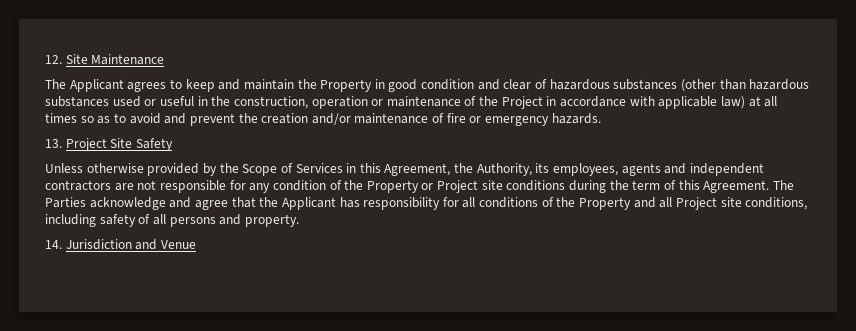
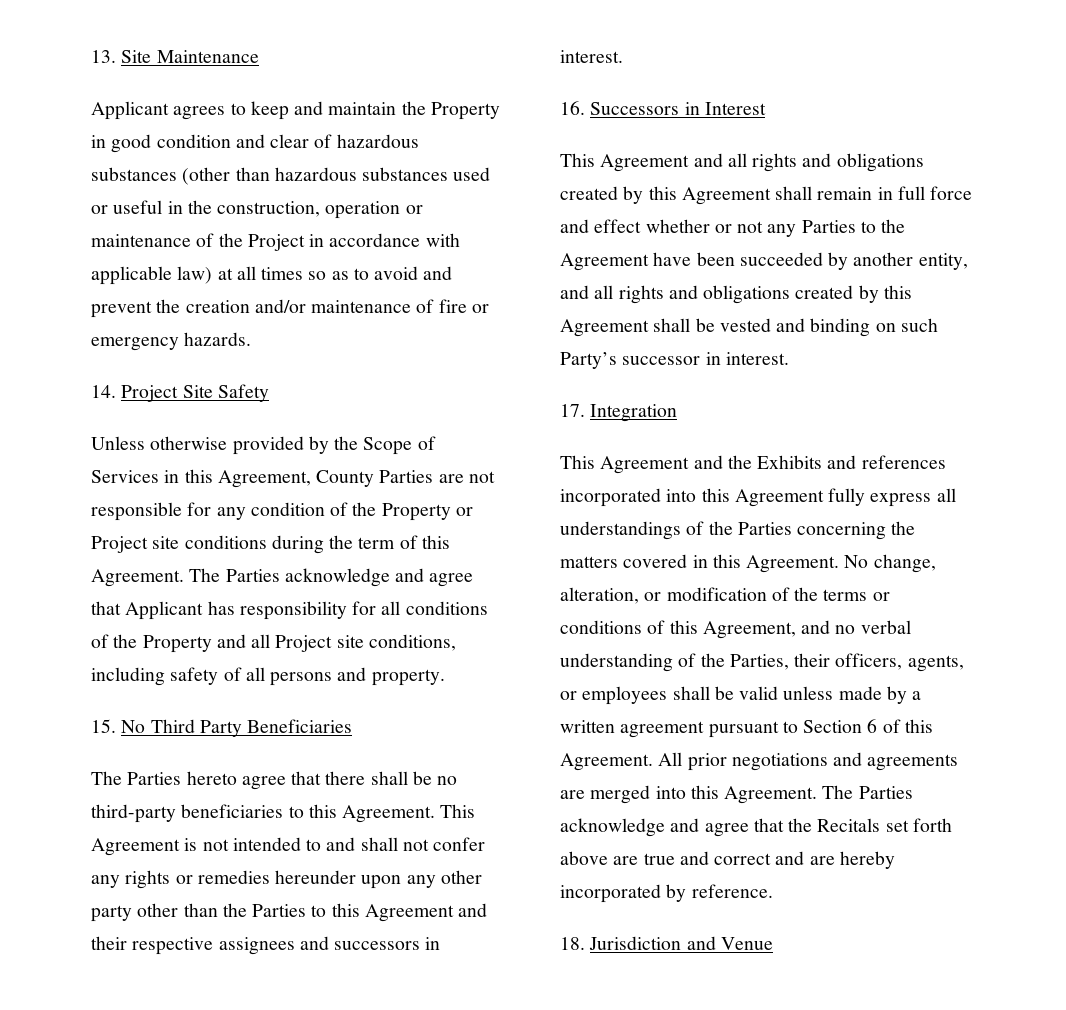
- 12. Site Maintenance
+ 13. Site Maintenance
- The Applicant agrees to keep and maintain the Property in good condition and clear of hazardous substances (other than hazardous substances used or useful in the construction, operation or maintenance of the Project in accordance with applicable law) at all times so as to avoid and prevent the creation and/or maintenance of fire or emergency hazards.
+ Applicant agrees to keep and maintain the Property in good condition and clear of hazardous substances (other than hazardous substances used or useful in the construction, operation or maintenance of the Project in accordance with applicable law) at all times so as to avoid and prevent the creation and/or maintenance of fire or emergency hazards.
- 13. Project Site Safety
+ 14. Project Site Safety
- Unless otherwise provided by the Scope of Services in this Agreement, the Authority, its employees, agents and independent contractors are not responsible for any condition of the Property or Project site conditions during the term of this Agreement.
+ Unless otherwise provided by the Scope of Services in this Agreement, County Parties are not responsible for any condition of the Property or Project site conditions during the term of this Agreement.
- The Parties acknowledge and agree that the Applicant has responsibility for all conditions of the Property and all Project site conditions, including safety of all persons and property.
+ The Parties acknowledge and agree that Applicant has responsibility for all conditions of the Property and all Project site conditions, including safety of all persons and property.
- 14. Jurisdiction and Venue
+ 15. No Third Party Beneficiaries
+ The Parties hereto agree that there shall be no third-party beneficiaries to this Agreement. This Agreement is not intended to and shall not confer any rights or remedies hereunder upon any other party other than the Parties to this Agreement and their respective assignees and successors in interest.
+ 16. Successors in Interest
+ This Agreement and all rights and obligations created by this Agreement shall remain in full force and effect whether or not any Parties to the Agreement have been succeeded by another entity, and all rights and obligations created by this Agreement shall be vested and binding on such Party’s successor in interest.
+ 17. Integration
+ This Agreement and the Exhibits and references incorporated into this Agreement fully express all understandings of the Parties concerning the matters covered in this Agreement. No change, alteration, or modification of the terms or conditions of this Agreement, and no verbal understanding of the Parties, their officers, agents, or employees shall be valid unless made by a written agreement pursuant to Section 6 of this Agreement. All prior negotiations and agreements are merged into this Agreement. The Parties acknowledge and agree that the Recitals set forth above are true and correct and are hereby incorporated by reference.
+ 18. Jurisdiction and Venue

